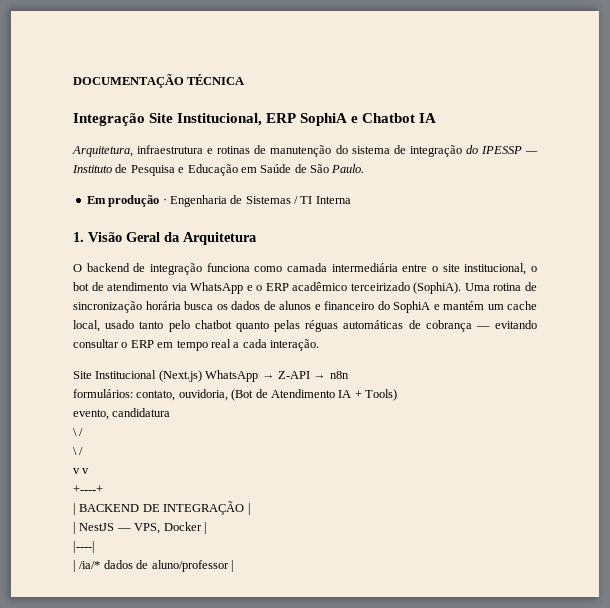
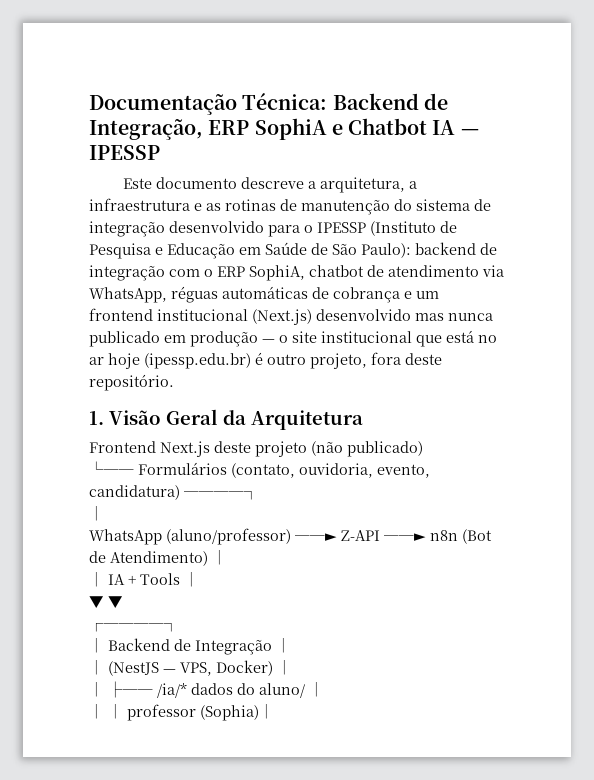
- DOCUMENTAÇÃO TÉCNICA
- Integração Site Institucional, ERP SophiA e Chatbot IA
- Arquitetura, infraestrutura e rotinas de manutenção do sistema de integração do IPESSP — Instituto de Pesquisa e Educação em Saúde de São Paulo.
- Em produção · Engenharia de Sistemas / TI Interna
+ Documentação Técnica: Backend de Integração, ERP SophiA e Chatbot IA — IPESSP
+ Este documento descreve a arquitetura, a infraestrutura e as rotinas de manutenção do sistema de integração desenvolvido para o IPESSP (Instituto de Pesquisa e Educação em Saúde de São Paulo): backend de integração com o ERP SophiA, chatbot de atendimento via WhatsApp, réguas automáticas de cobrança e um frontend institucional (Next.js) desenvolvido mas nunca publicado em produção — o site institucional que está no ar hoje (ipessp.edu.br) é outro projeto, fora deste repositório.
- O backend de integração funciona como camada intermediária entre o site institucional, o bot de atendimento via WhatsApp e o ERP acadêmico terceirizado (SophiA). Uma rotina de sincronização horária busca os dados de alunos e financeiro do SophiA e mantém um cache local, usado tanto pelo chatbot quanto pelas réguas automáticas de cobrança — evitando consultar o ERP em tempo real a cada interação.
- Site Institucional (Next.js) WhatsApp → Z-API → n8n
- formulários: contato, ouvidoria, (Bot de Atendimento IA + Tools)
- evento, candidatura
- \ /
- \ /
- v v
- +----+
- | BACKEND DE INTEGRAÇÃO |
- | NestJS — VPS, Docker |
- |----|
- | /ia/* dados de aluno/professor |
+ Frontend Next.js deste projeto (não publicado)
+ └── Formulários (contato, ouvidoria, evento, candidatura) ────┐
+ │
+ WhatsApp (aluno/professor) ──► Z-API ──► n8n (Bot de Atendimento) │
+ │ IA + Tools │
+ ▼ ▼
+ ┌────┐
+ │ Backend de Integração │
+ │ (NestJS — VPS, Docker) │
+ │ ├── /ia/* dados do aluno/ │
+ │ │ professor (Sophia)│

